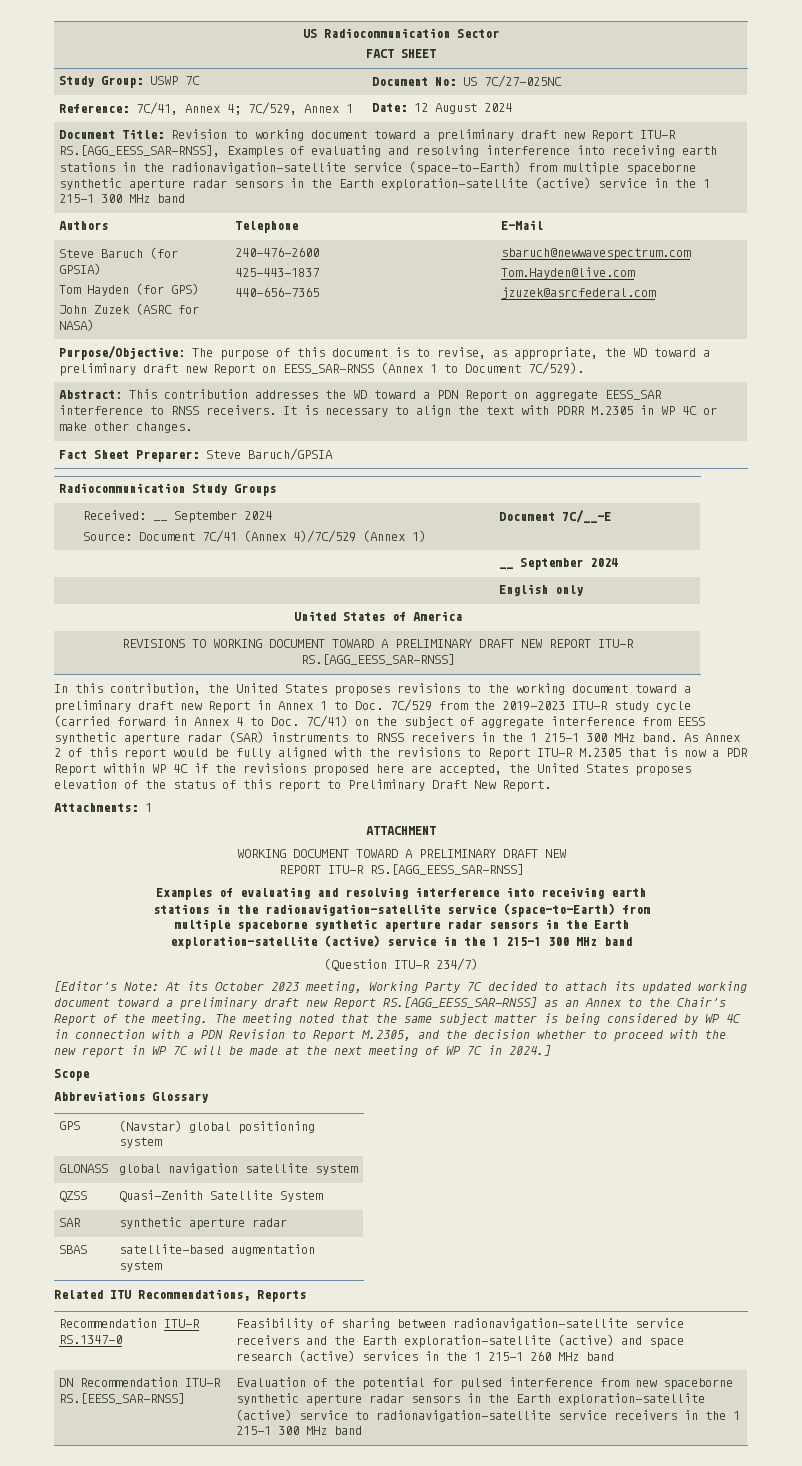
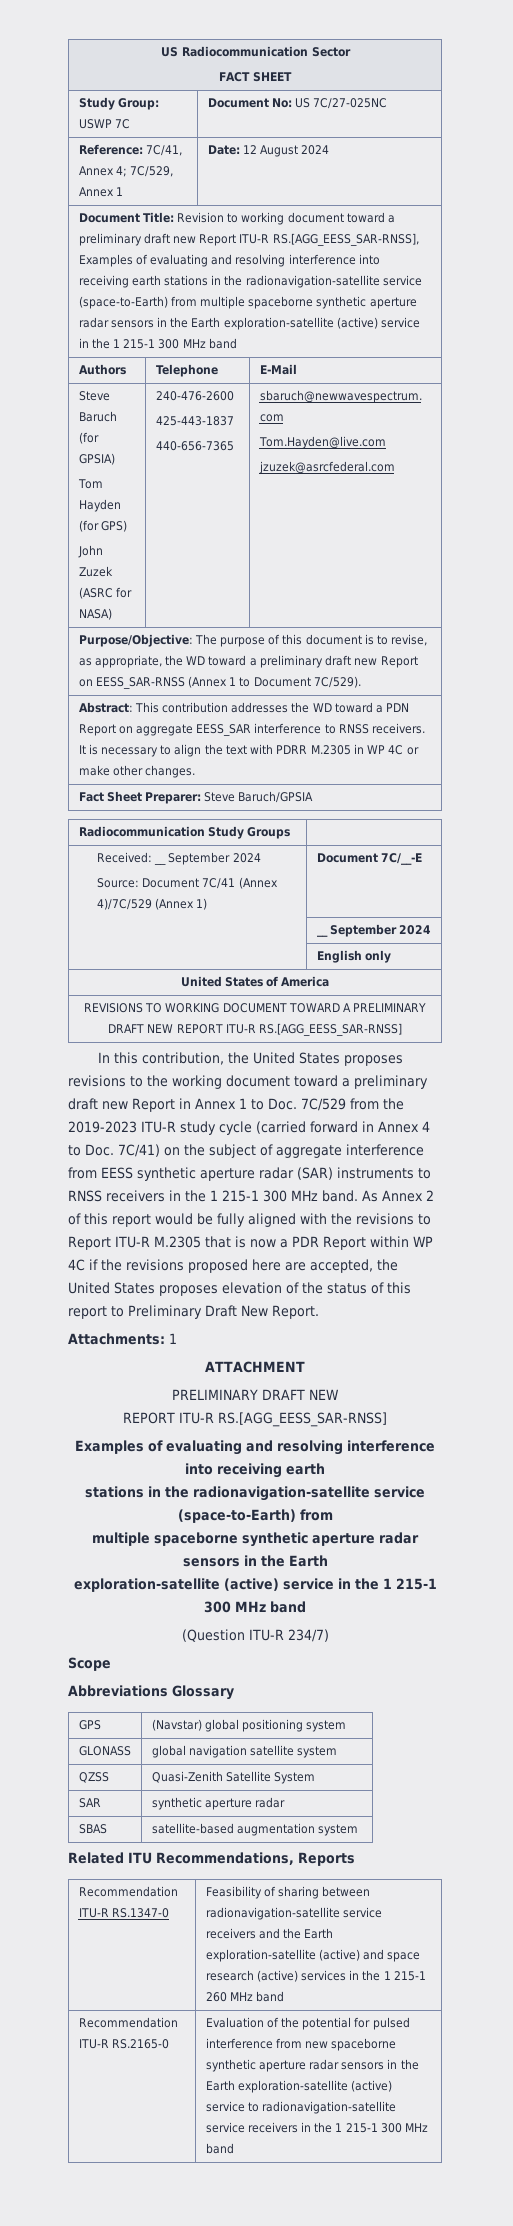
  ATTACHMENT
- WORKING DOCUMENT TOWARD A PRELIMINARY DRAFT NEW
+ PRELIMINARY DRAFT NEW
- [Editor’s Note: At its October 2023 meeting, Working Party 7C decided to attach its updated working document toward a preliminary draft new Report RS.[AGG_EESS_SAR-RNSS] as an Annex to the Chair’s Report of the meeting. The meeting noted that the same subject matter is being considered by WP 4C in connection with a PDN Revision to Report M.2305, and the decision whether to proceed with the new report in WP 7C will be made at the next meeting of WP 7C in 2024.]
- DN Recommendation ITU-R RS.[EESS_SAR-RNSS] | Evaluation of the potential for pulsed interference from new spaceborne synthetic aperture radar sensors in the Earth exploration-satellite (active) service to radionavigation-satellite service receivers in the 1 215-1 300 MHz band
+ Recommendation ITU-R RS.2165-0 | Evaluation of the potential for pulsed interference from new spaceborne synthetic aperture radar sensors in the Earth exploration-satellite (active) service to radionavigation-satellite service receivers in the 1 215-1 300 MHz band

